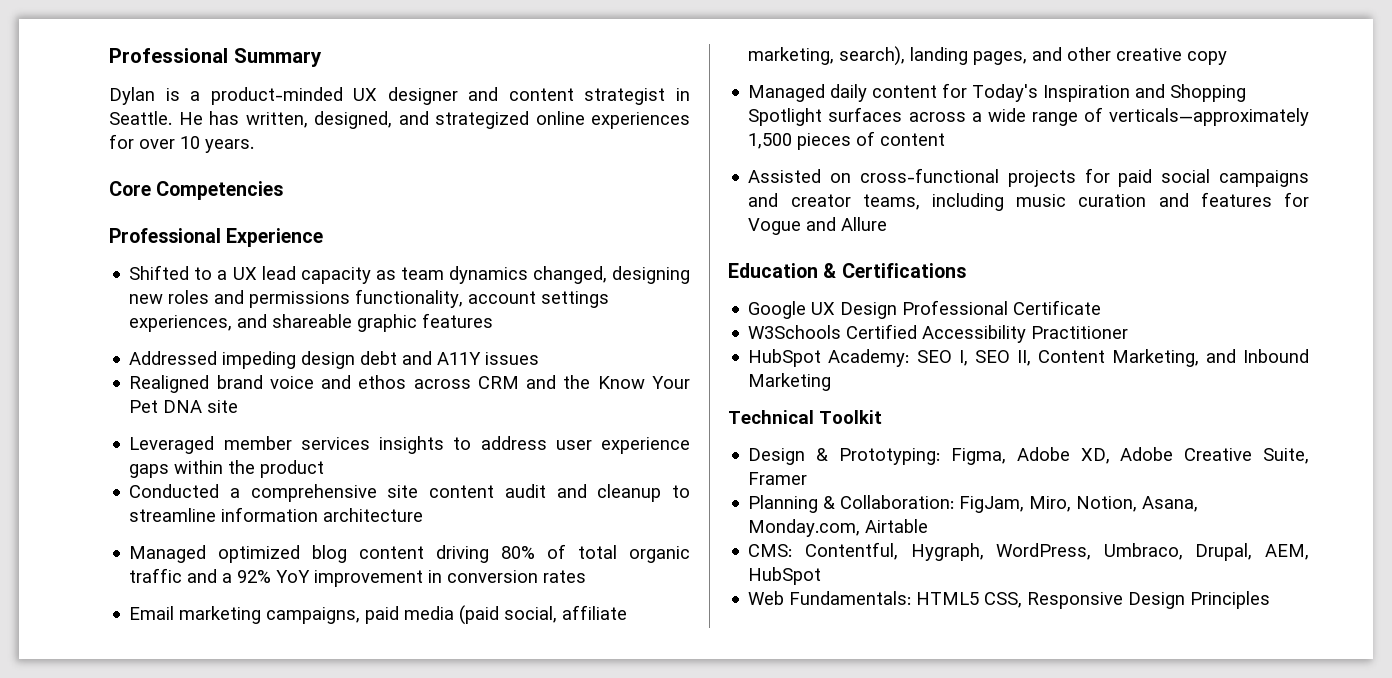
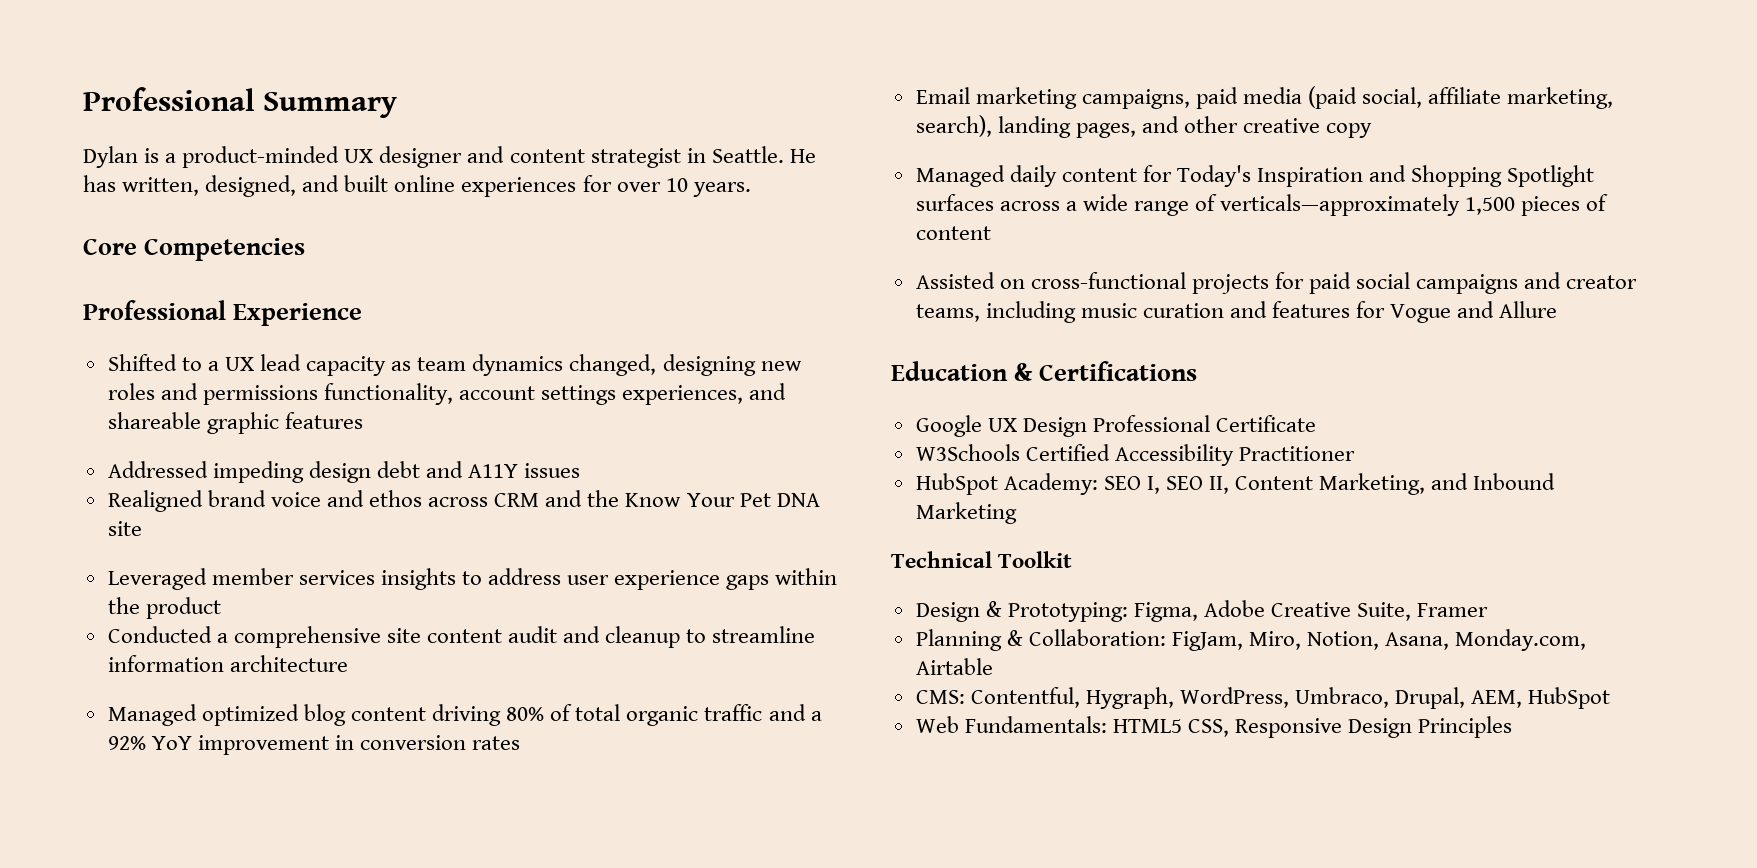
- He has written, designed, and strategized online experiences for over 10 years.
+ He has written, designed, and built online experiences for over 10 years.
- Design & Prototyping: Figma, Adobe XD, Adobe Creative Suite, Framer
+ Design & Prototyping: Figma, Adobe Creative Suite, Framer

